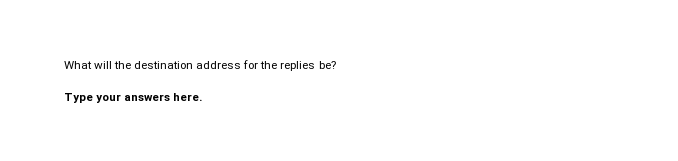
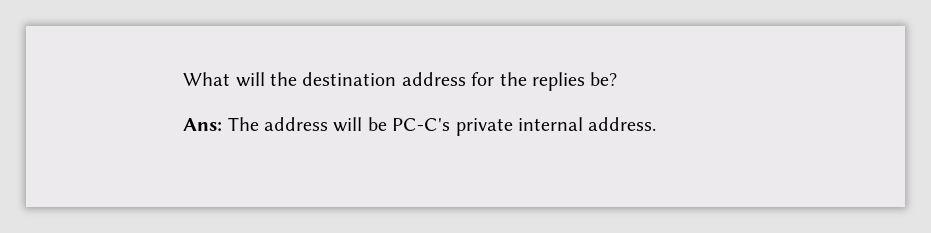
- Type your answers here.
+ Ans: The address will be PC-C's private internal address.

